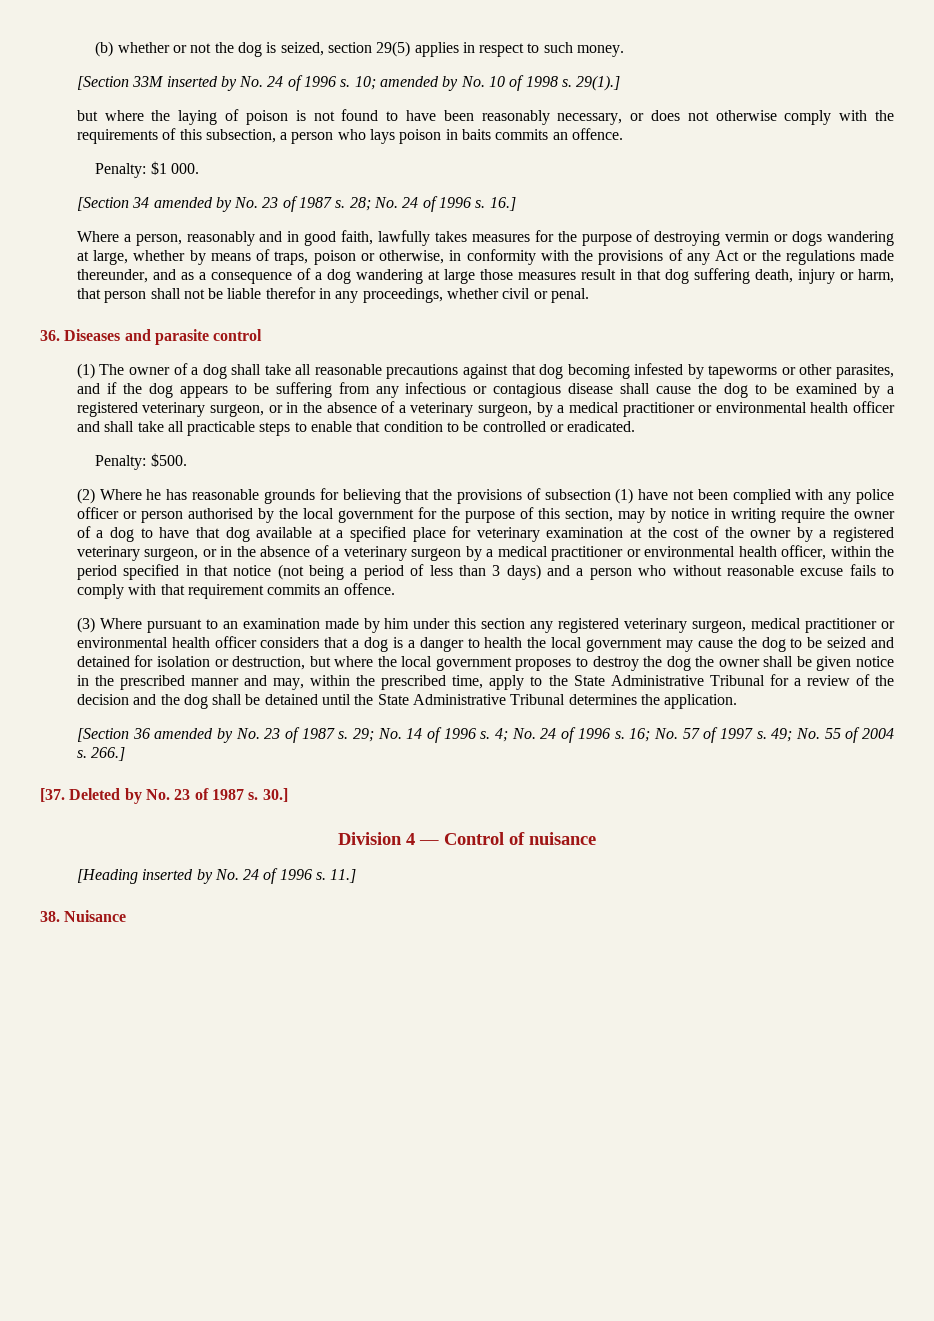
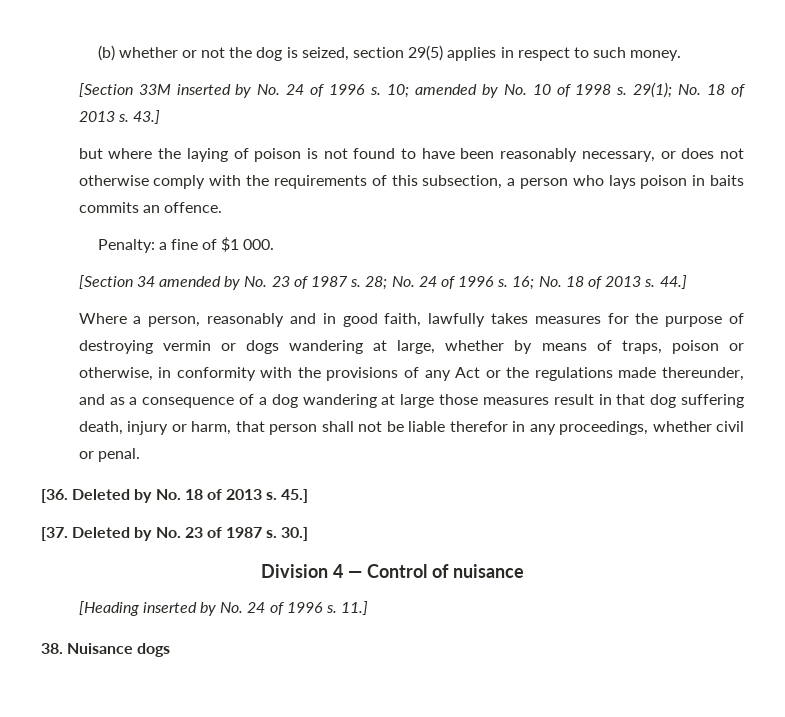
- 29(1).]
+ 29(1); No. 18 of 2013 s. 43.]
- Penalty: $1 000.
+ Penalty: a fine of $1 000.
- 16.]
+ 16; No. 18 of 2013 s. 44.]
- 36. Diseases and parasite control
- (1) The owner of a dog shall take all reasonable precautions against that dog becoming infested by tapeworms or other parasites, and if the dog appears to be suffering from any infectious or contagious disease shall cause the dog to be examined by a registered veterinary surgeon, or in the absence of a veterinary surgeon, by a medical practitioner or environmental health officer and shall take all practicable steps to enable that condition to be controlled or eradicated.
- Penalty: $500.
- (2) Where he has reasonable grounds for believing that the provisions of subsection (1) have not been complied with any police officer or person authorised by the local government for the purpose of this section, may by notice in writing require the owner of a dog to have that dog available at a specified place for veterinary examination at the cost of the owner by a registered veterinary surgeon, or in the absence of a veterinary surgeon by a medical practitioner or environmental health officer, within the period specified in that notice (not being a period of less than 3 days) and a person who without reasonable excuse fails to comply with that requirement commits an offence.
- (3) Where pursuant to an examination made by him under this section any registered veterinary surgeon, medical practitioner or environmental health officer considers that a dog is a danger to health the local government may cause the dog to be seized and detained for isolation or destruction, but where the local government proposes to destroy the dog the owner shall be given notice in the prescribed manner and may, within the prescribed time, apply to the State Administrative Tribunal for a review of the decision and the dog shall be detained until the State Administrative Tribunal determines the application.
- [Section 36 amended by No. 23 of 1987 s. 29; No. 14 of 1996 s. 4; No. 24 of 1996 s. 16; No. 57 of 1997 s. 49; No. 55 of 2004 s. 266.]
+ [36. Deleted by No. 18 of 2013 s. 45.]
- 38. Nuisance
+ 38. Nuisance dogs

